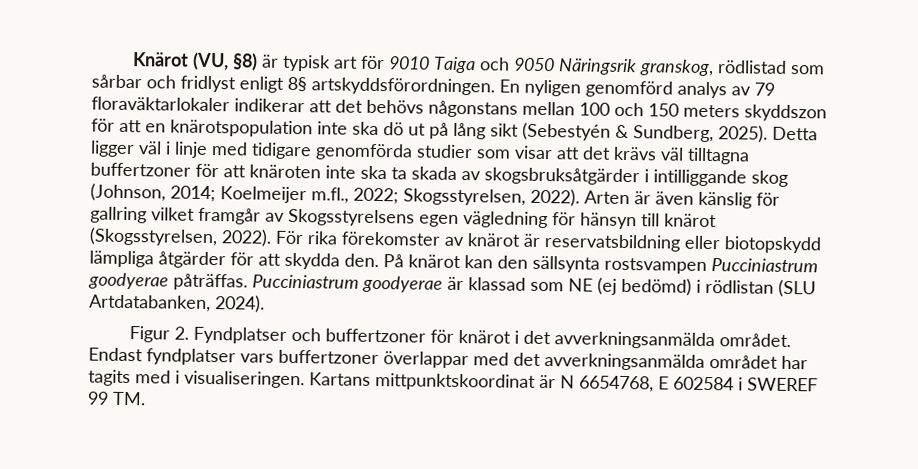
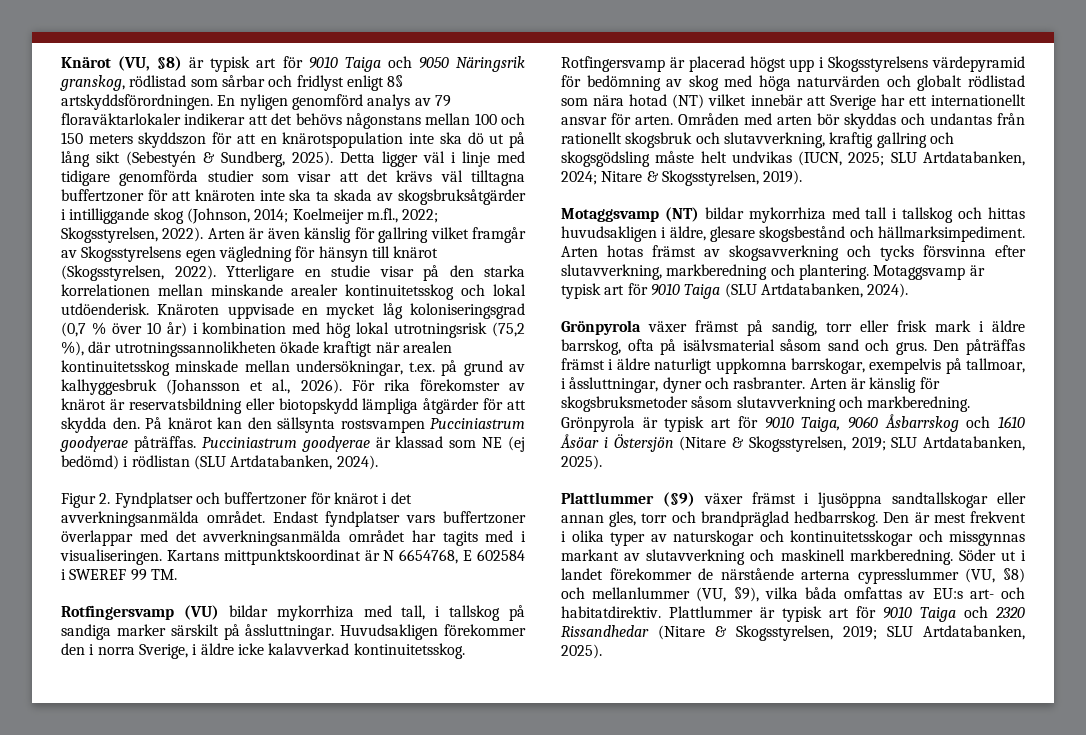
+ Ytterligare en studie visar på den starka korrelationen mellan minskande arealer kontinuitetsskog och lokal utdöenderisk. Knäroten uppvisade en mycket låg koloniseringsgrad (0,7 % över 10 år) i kombination med hög lokal utrotningsrisk (75,2 %), där utrotningssannolikheten ökade kraftigt när arealen kontinuitetsskog minskade mellan undersökningar, t.ex. på grund av kalhyggesbruk (Johansson et al., 2026).
+ Rotfingersvamp (VU) bildar mykorrhiza med tall, i tallskog på sandiga marker särskilt på åssluttningar. Huvudsakligen förekommer den i norra Sverige, i äldre icke kalavverkad kontinuitetsskog. Rotfingersvamp är placerad högst upp i Skogsstyrelsens värdepyramid för bedömning av skog med höga naturvärden och globalt rödlistad som nära hotad (NT) vilket innebär att Sverige har ett internationellt ansvar för arten. Områden med arten bör skyddas och undantas från rationellt skogsbruk och slutavverkning, kraftig gallring och skogsgödsling måste helt undvikas (IUCN, 2025; SLU Artdatabanken, 2024; Nitare & Skogsstyrelsen, 2019).
+ Motaggsvamp (NT) bildar mykorrhiza med tall i tallskog och hittas huvudsakligen i äldre, glesare skogsbestånd och hällmarksimpediment. Arten hotas främst av skogsavverkning och tycks försvinna efter slutavverkning, markberedning och plantering. Motaggsvamp är typisk art för 9010 Taiga (SLU Artdatabanken, 2024).
+ Grönpyrola växer främst på sandig, torr eller frisk mark i äldre barrskog, ofta på isälvsmaterial såsom sand och grus. Den påträffas främst i äldre naturligt uppkomna barrskogar, exempelvis på tallmoar, i åssluttningar, dyner och rasbranter. Arten är känslig för skogsbruksmetoder såsom slutavverkning och markberedning. Grönpyrola är typisk art för 9010 Taiga, 9060 Åsbarrskog och 1610 Åsöar i Östersjön (Nitare & Skogsstyrelsen, 2019; SLU Artdatabanken, 2025).
+ Plattlummer (§9) växer främst i ljusöppna sandtallskogar eller annan gles, torr och brandpräglad hedbarrskog. Den är mest frekvent i olika typer av naturskogar och kontinuitetsskogar och missgynnas markant av slutavverkning och maskinell markberedning. Söder ut i landet förekommer de närstående arterna cypresslummer (VU, §8) och mellanlummer (VU, §9), vilka båda omfattas av EU:s art- och habitatdirektiv. Plattlummer är typisk art för 9010 Taiga och 2320 Rissandhedar (Nitare & Skogsstyrelsen, 2019; SLU Artdatabanken, 2025).

